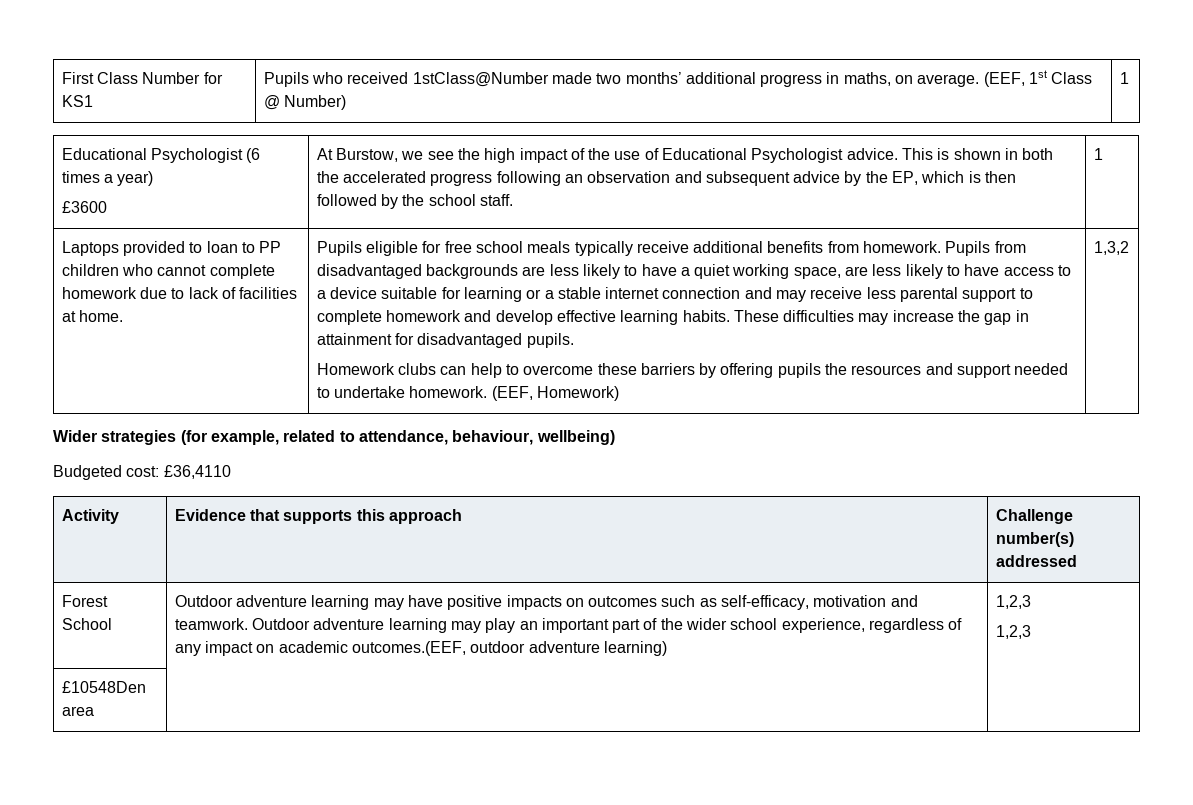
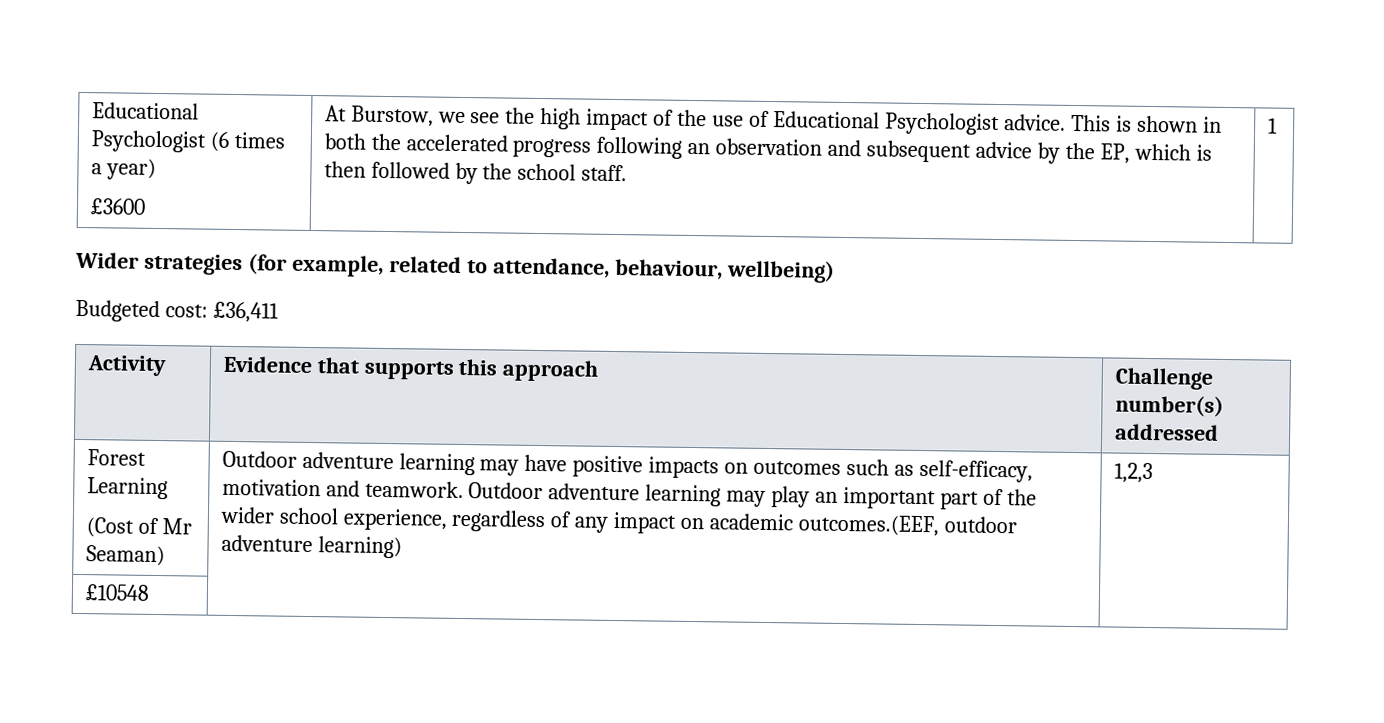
- First Class Number for KS1 | Pupils who received 1stClass@Number made two months’ additional progress in maths, on average. (EEF, 1st Class @ Number) | 1
- Laptops provided to loan to PP children who cannot complete homework due to lack of facilities at home. | Pupils eligible for free school meals typically receive additional benefits from homework. Pupils from disadvantaged backgrounds are less likely to have a quiet working space, are less likely to have access to a device suitable for learning or a stable internet connection and may receive less parental support to complete homework and develop effective learning habits. These difficulties may increase the gap in attainment for disadvantaged pupils.
- Homework clubs can help to overcome these barriers by offering pupils the resources and support needed to undertake homework. (EEF, Homework) | 1,3,2
- Budgeted cost: £36,4110
+ Budgeted cost: £36,411
- Forest School
+ Forest Learning
+ (Cost of Mr Seaman)
  Outdoor adventure learning may play an important part of the wider school experience, regardless of any impact on academic outcomes.(EEF, outdoor adventure learning) | 1,2,3
- 1,2,3
- £10548Den area | |
+ £10548 | |

